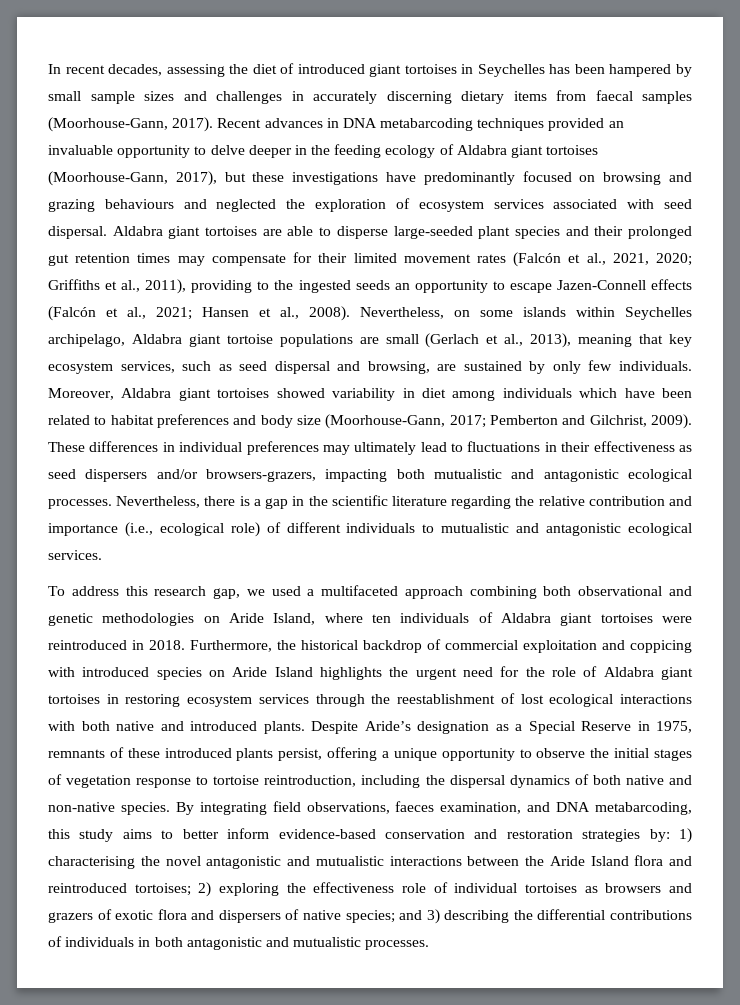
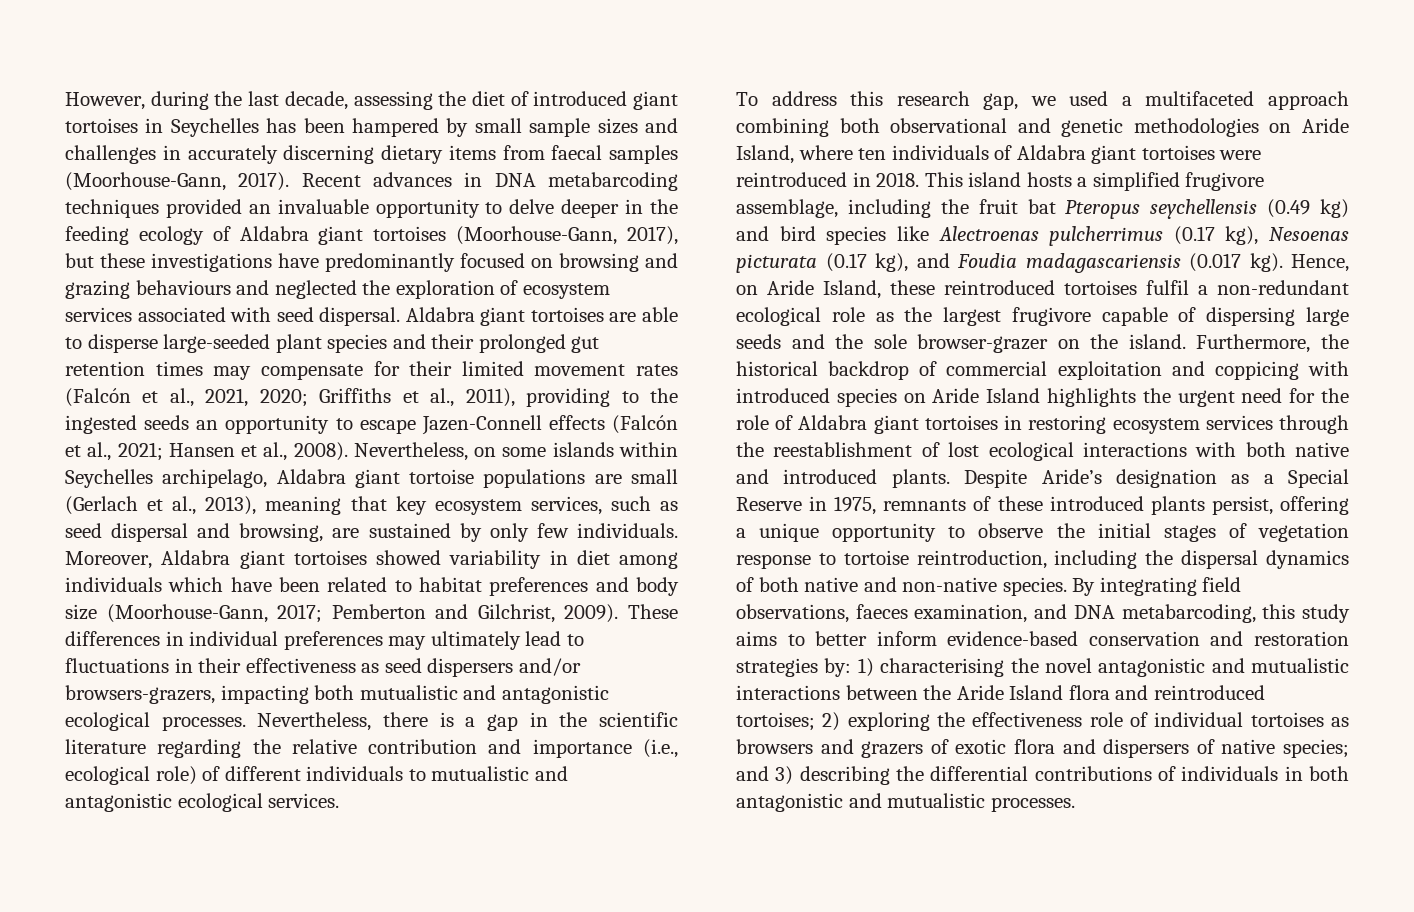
- In recent decades, assessing the diet of introduced giant tortoises in Seychelles has been hampered by small sample sizes and challenges in accurately discerning dietary items from faecal samples (Moorhouse-Gann, 2017).
+ However, during the last decade, assessing the diet of introduced giant tortoises in Seychelles has been hampered by small sample sizes and challenges in accurately discerning dietary items from faecal samples (Moorhouse-Gann, 2017).
+ This island hosts a simplified frugivore assemblage, including the fruit bat Pteropus seychellensis (0.49 kg) and bird species like Alectroenas pulcherrimus (0.17 kg), Nesoenas picturata (0.17 kg), and Foudia madagascariensis (0.017 kg). Hence, on Aride Island, these reintroduced tortoises fulfil a non-redundant ecological role as the largest frugivore capable of dispersing large seeds and the sole browser-grazer on the island.

